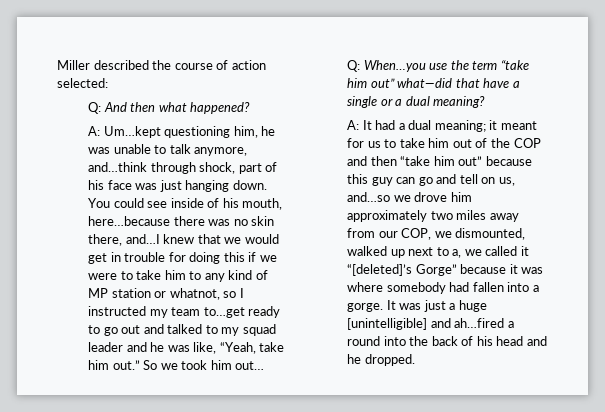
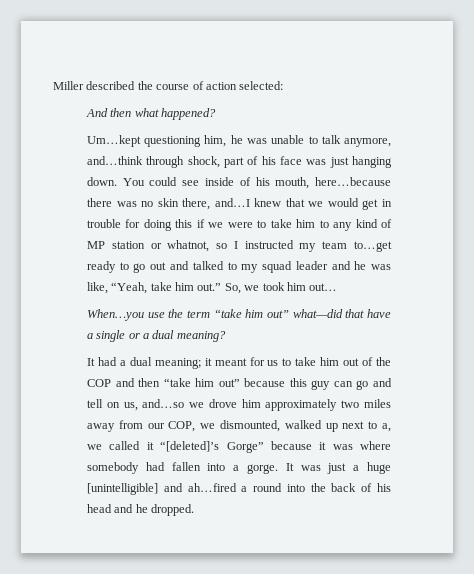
- Q: And then what happened?
+ And then what happened?
- A: Um…kept questioning him, he was unable to talk anymore, and…think through shock, part of his face was just hanging down.
+ Um…kept questioning him, he was unable to talk anymore, and…think through shock, part of his face was just hanging down.
- So we took him out…
+ So, we took him out…
- Q: When…you use the term “take him out” what—did that have a single or a dual meaning?
- A: It had a dual meaning;
+ When…you use the term “take him out” what—did that have a single or a dual meaning?
+ It had a dual meaning;

